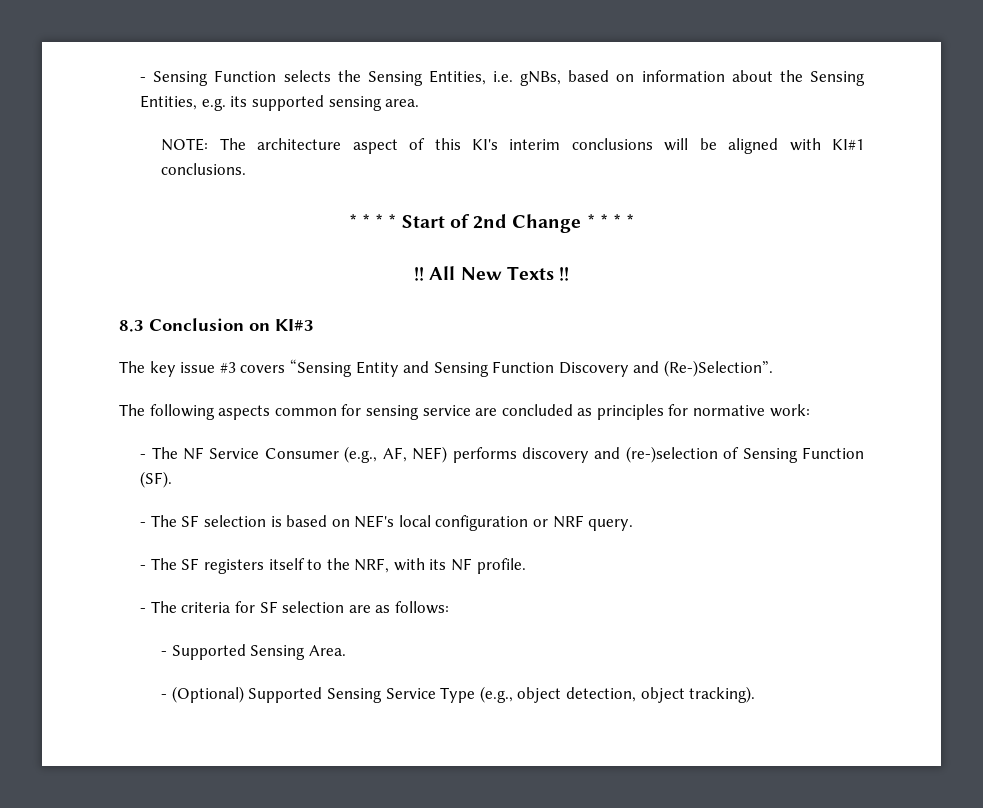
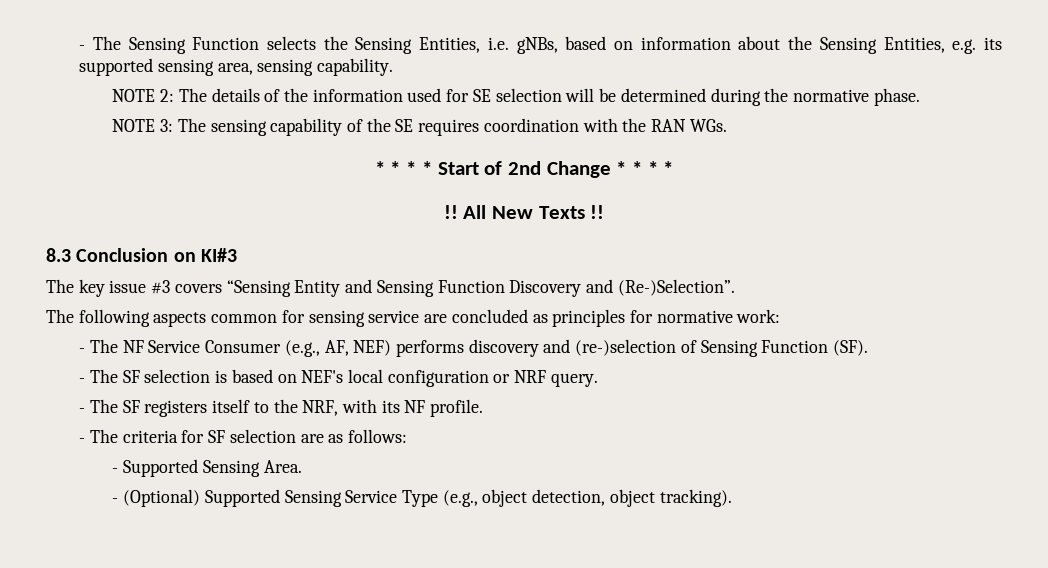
- - Sensing Function selects the Sensing Entities, i.e. gNBs, based on information about the Sensing Entities, e.g. its supported sensing area.
- NOTE: The architecture aspect of this KI's interim conclusions will be aligned with KI#1 conclusions.
+ - The Sensing Function selects the Sensing Entities, i.e. gNBs, based on information about the Sensing Entities, e.g. its supported sensing area, sensing capability.
+ NOTE 2: The details of the information used for SE selection will be determined during the normative phase.
+ NOTE 3: The sensing capability of the SE requires coordination with the RAN WGs.

